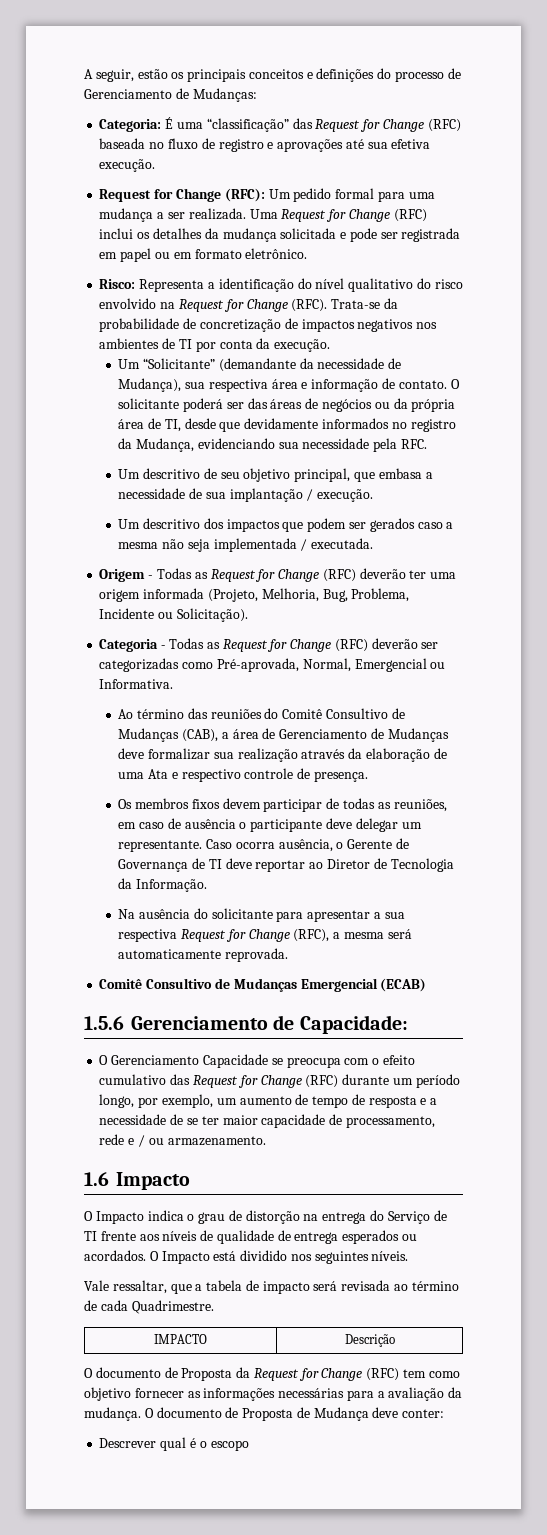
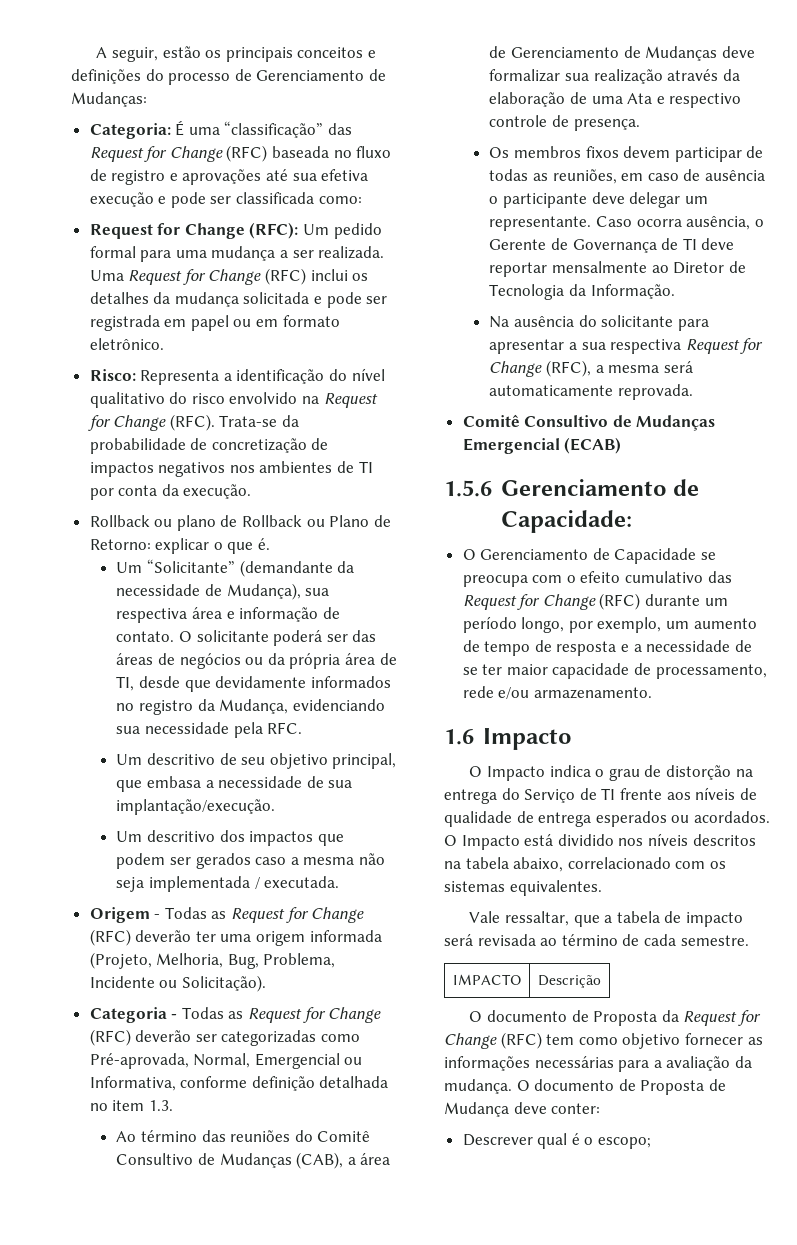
- Categoria: É uma “classificação” das Request for Change (RFC) baseada no fluxo de registro e aprovações até sua efetiva execução.
+ Categoria: É uma “classificação” das Request for Change (RFC) baseada no fluxo de registro e aprovações até sua efetiva execução e pode ser classificada como:
+ Rollback ou plano de Rollback ou Plano de Retorno: explicar o que é.
- Um descritivo de seu objetivo principal, que embasa a necessidade de sua implantação / execução.
+ Um descritivo de seu objetivo principal, que embasa a necessidade de sua implantação/execução.
- Categoria - Todas as Request for Change (RFC) deverão ser categorizadas como Pré-aprovada, Normal, Emergencial ou Informativa.
+ Categoria - Todas as Request for Change (RFC) deverão ser categorizadas como Pré-aprovada, Normal, Emergencial ou Informativa, conforme definição detalhada no item 1.3.
- Caso ocorra ausência, o Gerente de Governança de TI deve reportar ao Diretor de Tecnologia da Informação.
+ Caso ocorra ausência, o Gerente de Governança de TI deve reportar mensalmente ao Diretor de Tecnologia da Informação.
- O Gerenciamento Capacidade se preocupa com o efeito cumulativo das Request for Change (RFC) durante um período longo, por exemplo, um aumento de tempo de resposta e a necessidade de se ter maior capacidade de processamento, rede e / ou armazenamento.
+ O Gerenciamento de Capacidade se preocupa com o efeito cumulativo das Request for Change (RFC) durante um período longo, por exemplo, um aumento de tempo de resposta e a necessidade de se ter maior capacidade de processamento, rede e/ou armazenamento.
- O Impacto está dividido nos seguintes níveis.
+ O Impacto está dividido nos níveis descritos na tabela abaixo, correlacionado com os sistemas equivalentes.
- Vale ressaltar, que a tabela de impacto será revisada ao término de cada Quadrimestre.
+ Vale ressaltar, que a tabela de impacto será revisada ao término de cada semestre.
- Descrever qual é o escopo
+ Descrever qual é o escopo;

